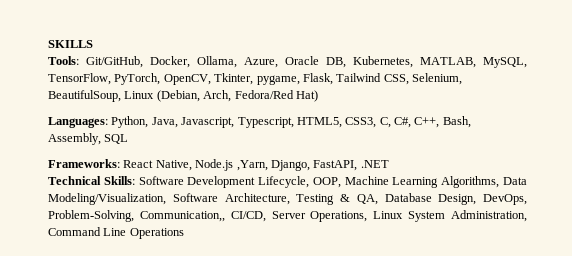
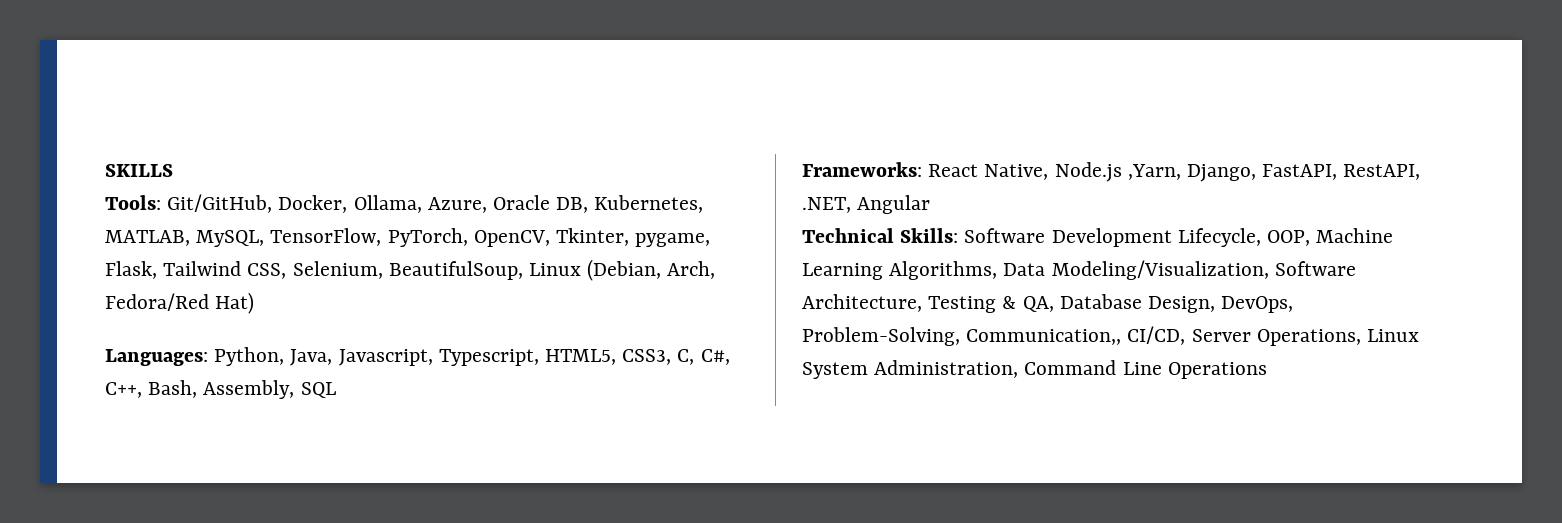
- Frameworks: React Native, Node.js ,Yarn, Django, FastAPI, .NET
+ Frameworks: React Native, Node.js ,Yarn, Django, FastAPI, RestAPI, .NET, Angular

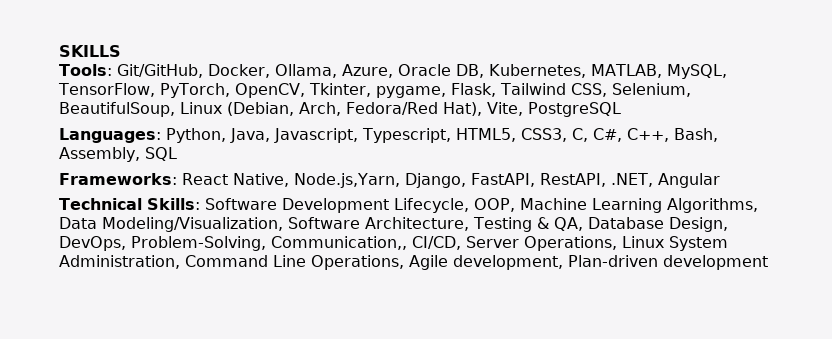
- Tools: Git/GitHub, Docker, Ollama, Azure, Oracle DB, Kubernetes, MATLAB, MySQL, TensorFlow, PyTorch, OpenCV, Tkinter, pygame, Flask, Tailwind CSS, Selenium, BeautifulSoup, Linux (Debian, Arch, Fedora/Red Hat)
+ Tools: Git/GitHub, Docker, Ollama, Azure, Oracle DB, Kubernetes, MATLAB, MySQL, TensorFlow, PyTorch, OpenCV, Tkinter, pygame, Flask, Tailwind CSS, Selenium, BeautifulSoup, Linux (Debian, Arch, Fedora/Red Hat), Vite, PostgreSQL
- Frameworks: React Native, Node.js ,Yarn, Django, FastAPI, RestAPI, .NET, Angular
+ Frameworks: React Native, Node.js,Yarn, Django, FastAPI, RestAPI, .NET, Angular
- Technical Skills: Software Development Lifecycle, OOP, Machine Learning Algorithms, Data Modeling/Visualization, Software Architecture, Testing & QA, Database Design, DevOps, Problem-Solving, Communication,, CI/CD, Server Operations, Linux System Administration, Command Line Operations
+ Technical Skills: Software Development Lifecycle, OOP, Machine Learning Algorithms, Data Modeling/Visualization, Software Architecture, Testing & QA, Database Design, DevOps, Problem-Solving, Communication,, CI/CD, Server Operations, Linux System Administration, Command Line Operations, Agile development, Plan-driven development

